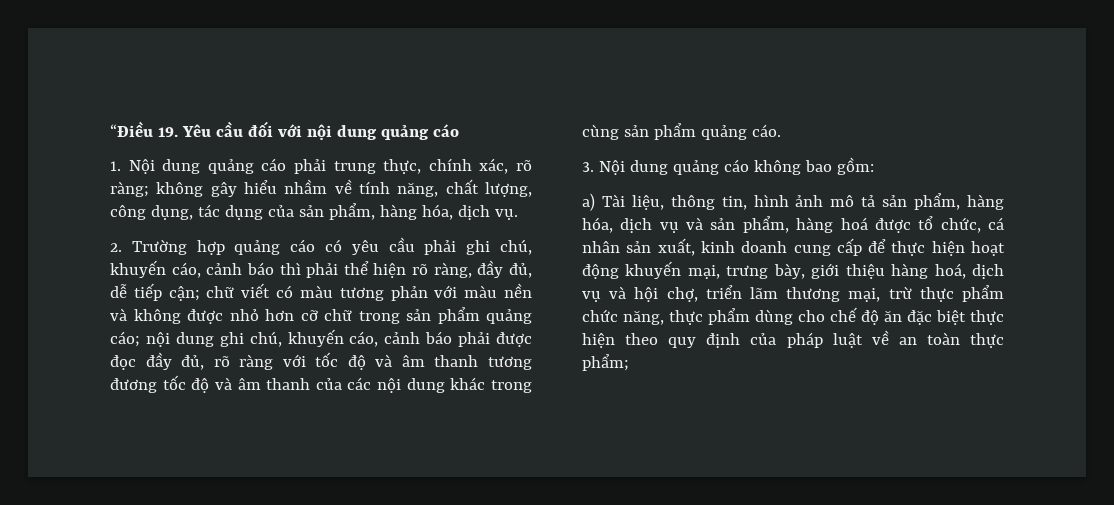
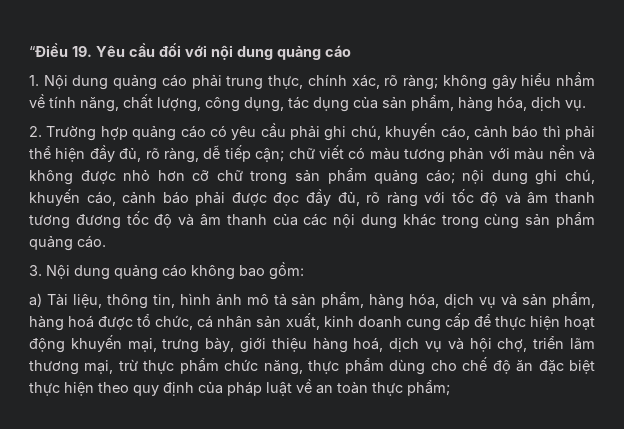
- 2. Trường hợp quảng cáo có yêu cầu phải ghi chú, khuyến cáo, cảnh báo thì phải thể hiện rõ ràng, đầy đủ, dễ tiếp cận;
+ 2. Trường hợp quảng cáo có yêu cầu phải ghi chú, khuyến cáo, cảnh báo thì phải thể hiện đầy đủ, rõ ràng, dễ tiếp cận;

